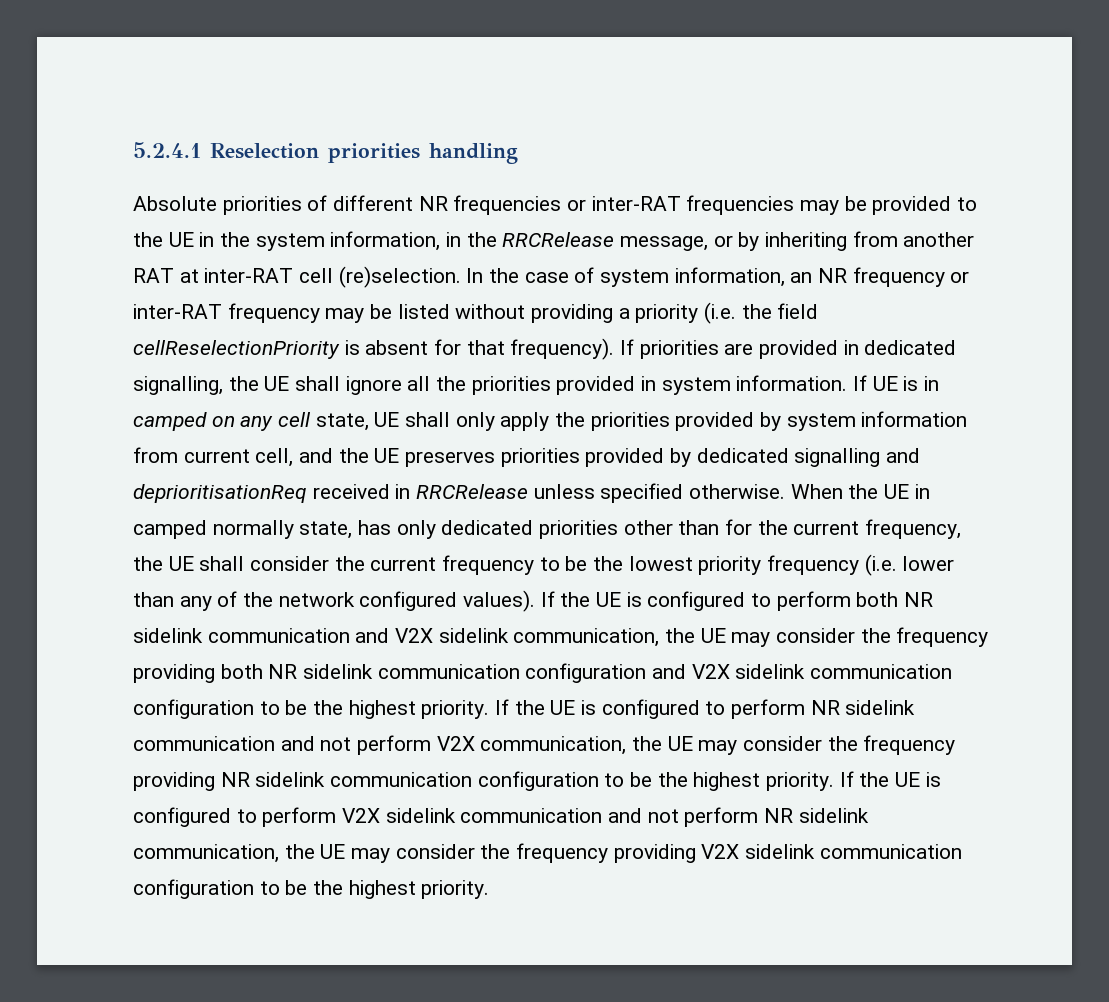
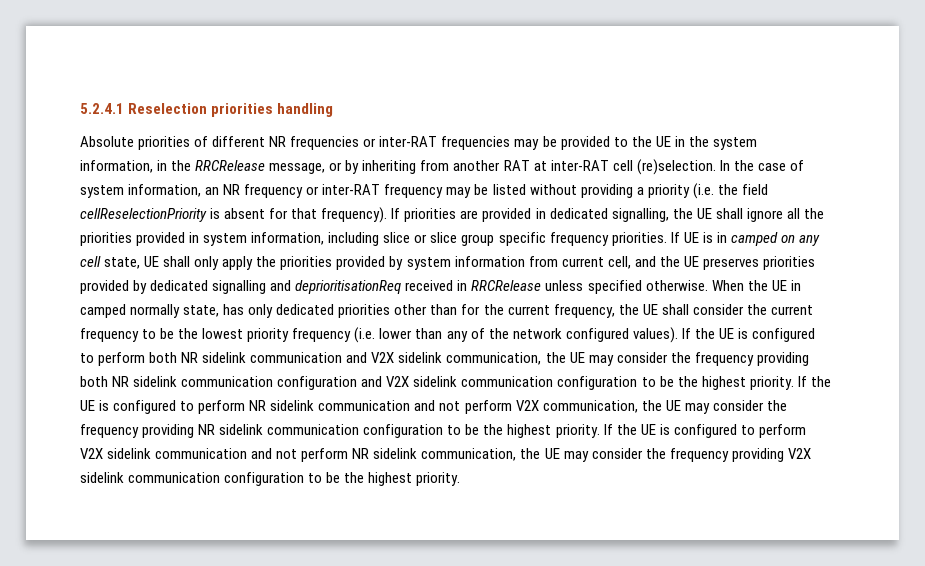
- If priorities are provided in dedicated signalling, the UE shall ignore all the priorities provided in system information.
+ If priorities are provided in dedicated signalling, the UE shall ignore all the priorities provided in system information, including slice or slice group specific frequency priorities.

